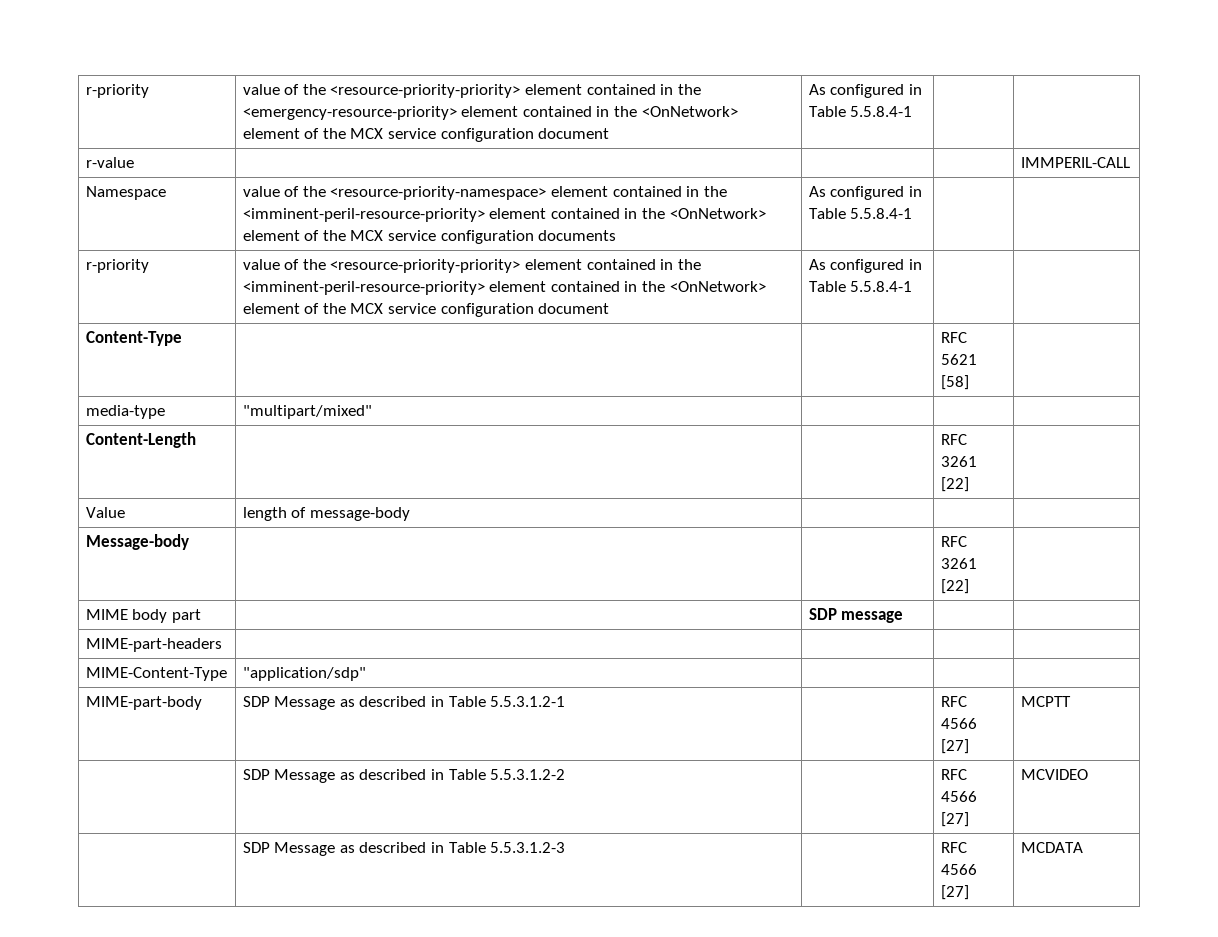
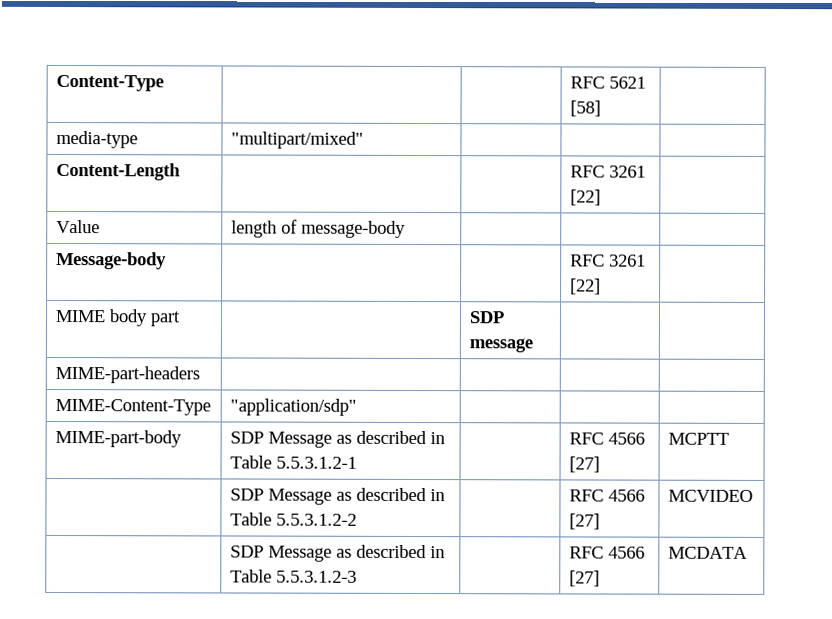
- r-priority | value of the <resource-priority-priority> element contained in the <emergency-resource-priority> element contained in the <OnNetwork> element of the MCX service configuration document | As configured in Table 5.5.8.4-1 | |
- r-value | | | | IMMPERIL-CALL
- Namespace | value of the <resource-priority-namespace> element contained in the <imminent-peril-resource-priority> element contained in the <OnNetwork> element of the MCX service configuration documents | As configured in Table 5.5.8.4-1 | |
- r-priority | value of the <resource-priority-priority> element contained in the <imminent-peril-resource-priority> element contained in the <OnNetwork> element of the MCX service configuration document | As configured in Table 5.5.8.4-1 | |

